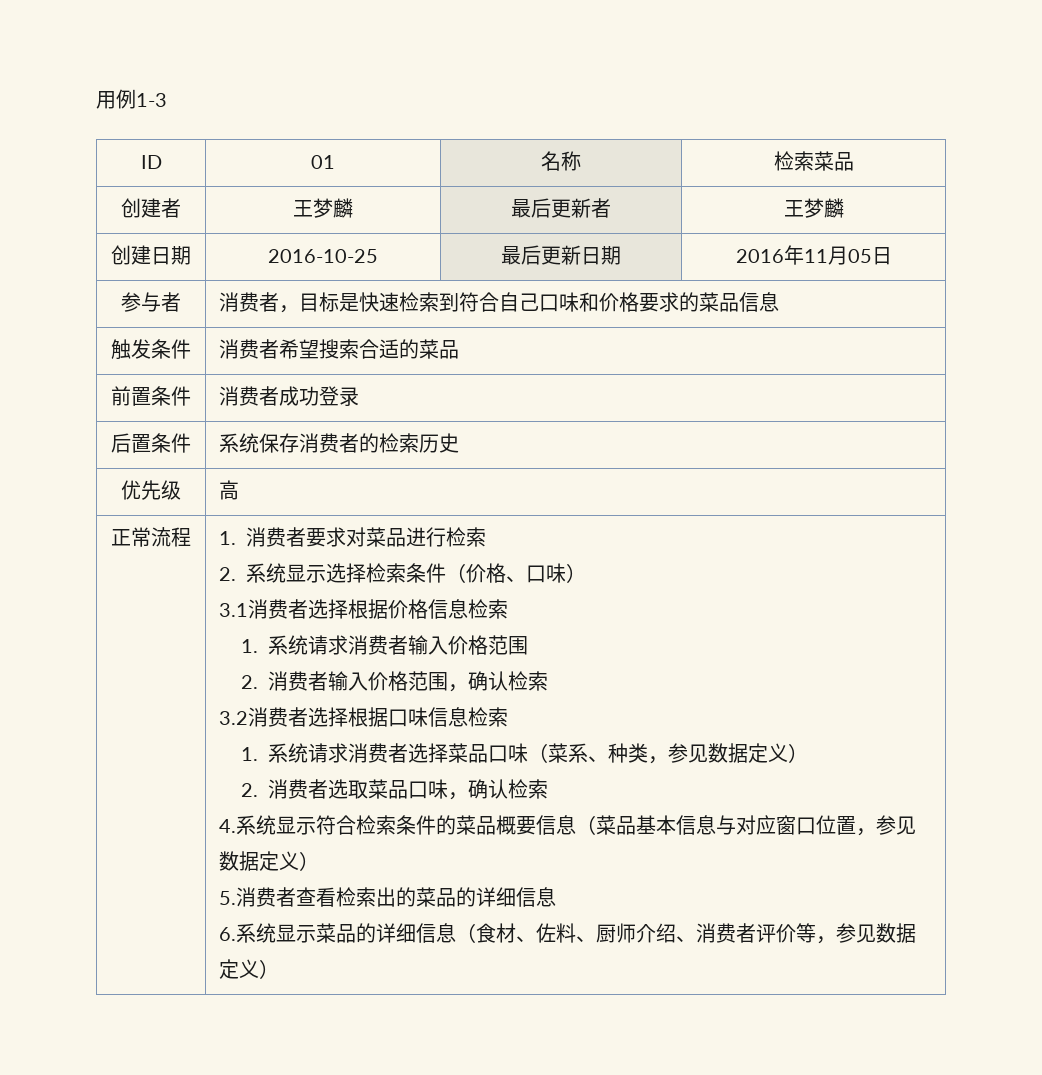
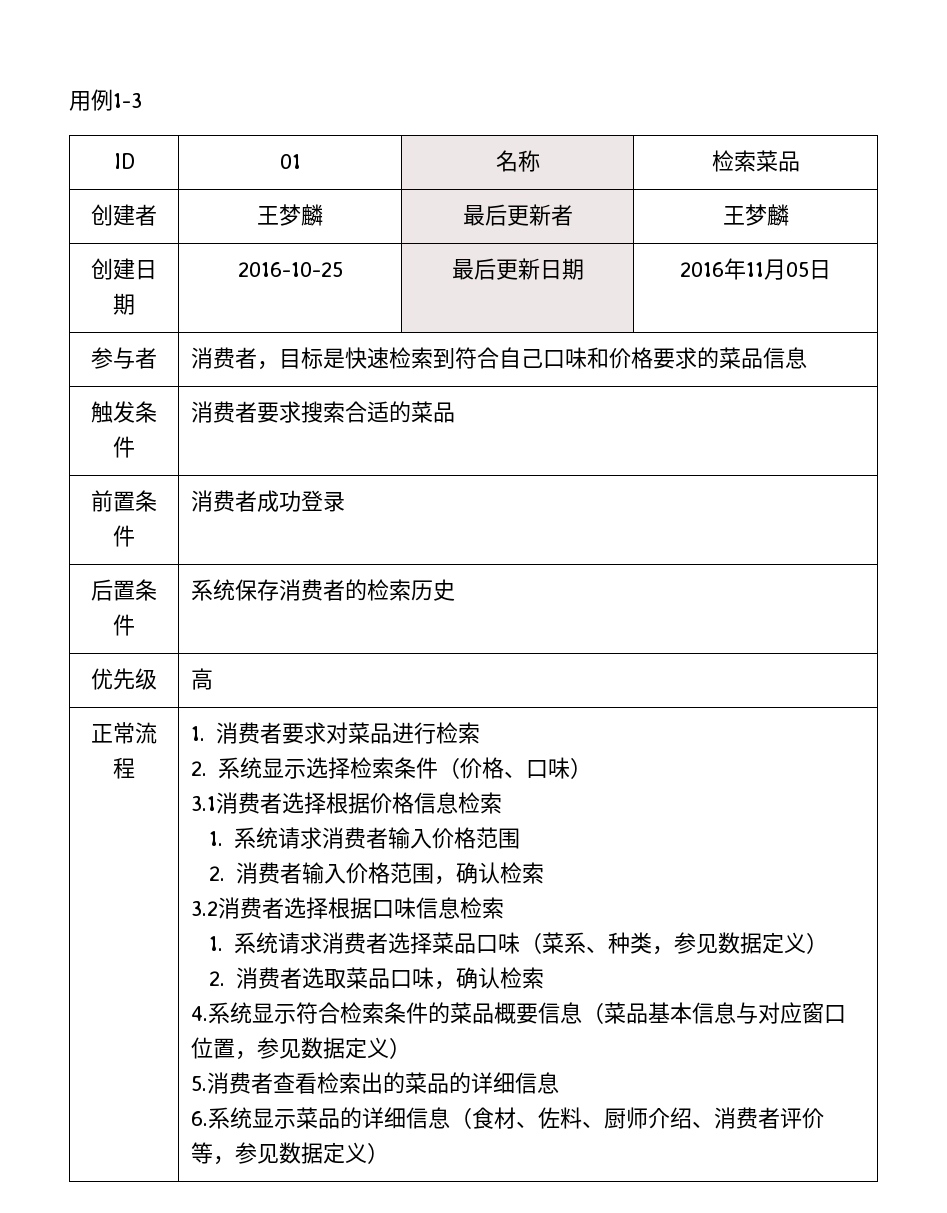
- 触发条件 | 消费者希望搜索合适的菜品
+ 触发条件 | 消费者要求搜索合适的菜品

